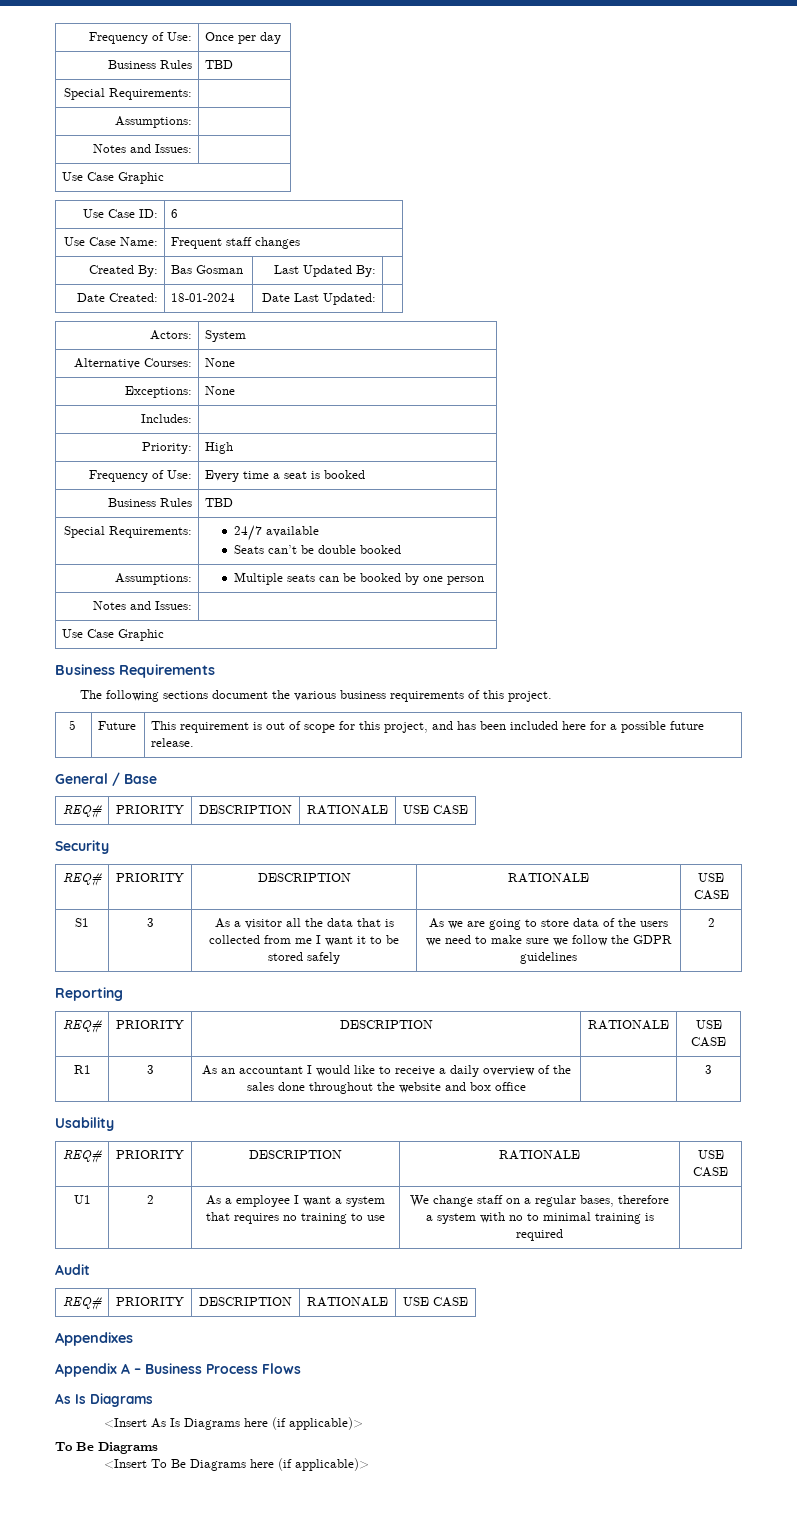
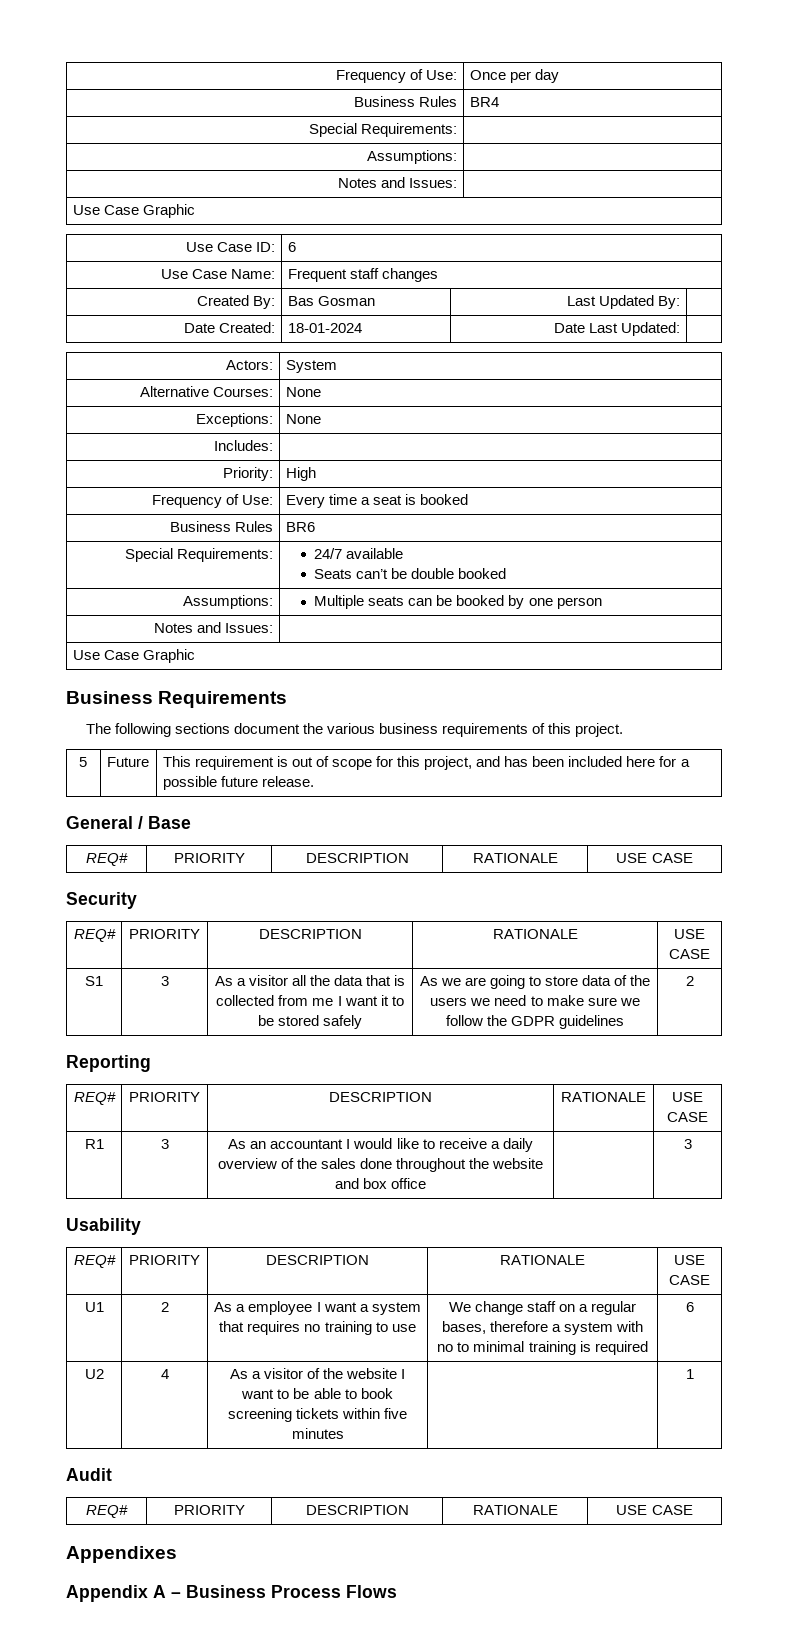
  Frequency of Use: | Once per day
- Business Rules | TBD
+ Business Rules | BR4
  Frequency of Use: | Every time a seat is booked
- Business Rules | TBD
+ Business Rules | BR6
- U1 | 2 | As a employee I want a system that requires no training to use | We change staff on a regular bases, therefore a system with no to minimal training is required |
+ U1 | 2 | As a employee I want a system that requires no training to use | We change staff on a regular bases, therefore a system with no to minimal training is required | 6
+ U2 | 4 | As a visitor of the website I want to be able to book screening tickets within five minutes | | 1
  Appendix A – Business Process Flows
- As Is Diagrams
- <Insert As Is Diagrams here (if applicable)>
- To Be Diagrams
- <Insert To Be Diagrams here (if applicable)>

